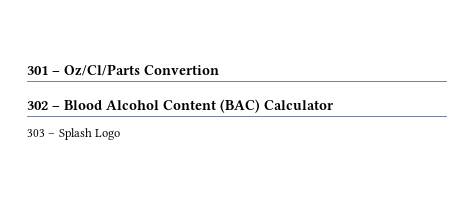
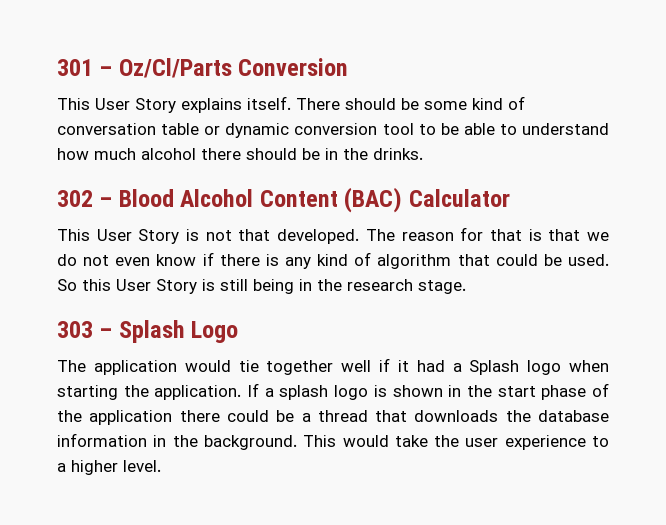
- 301 – Oz/Cl/Parts Convertion
+ 301 – Oz/Cl/Parts Conversion
+ This User Story explains itself. There should be some kind of conversation table or dynamic conversion tool to be able to understand how much alcohol there should be in the drinks.
+ This User Story is not that developed. The reason for that is that we do not even know if there is any kind of algorithm that could be used. So this User Story is still being in the research stage.
  303 – Splash Logo
+ The application would tie together well if it had a Splash logo when starting the application. If a splash logo is shown in the start phase of the application there could be a thread that downloads the database information in the background. This would take the user experience to a higher level.

